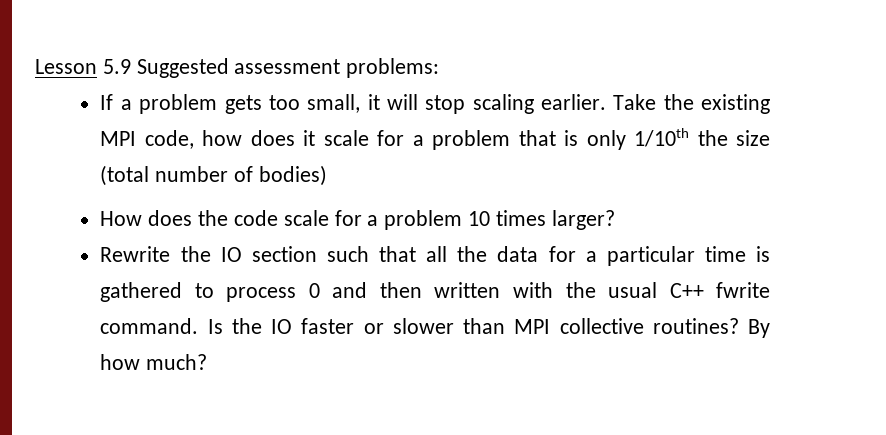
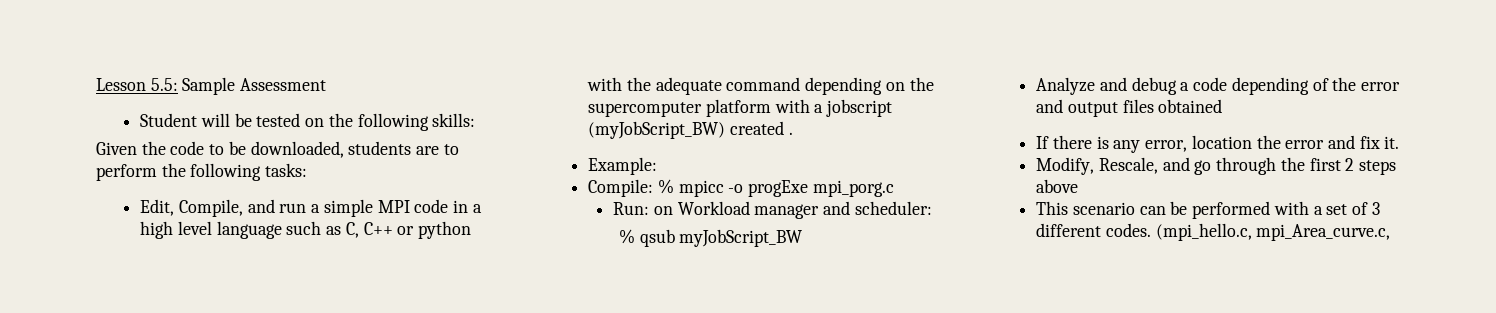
- Lesson 5.9 Suggested assessment problems:
- If a problem gets too small, it will stop scaling earlier. Take the existing MPI code, how does it scale for a problem that is only 1/10th the size (total number of bodies)
- How does the code scale for a problem 10 times larger?
- Rewrite the IO section such that all the data for a particular time is gathered to process 0 and then written with the usual C++ fwrite command. Is the IO faster or slower than MPI collective routines? By how much?
+ Lesson 5.5: Sample Assessment
+ Student will be tested on the following skills:
+ Given the code to be downloaded, students are to perform the following tasks:
+ Edit, Compile, and run a simple MPI code in a high level language such as C, C++ or python with the adequate command depending on the supercomputer platform with a jobscript (myJobScript_BW) created .
+ Example:
+ Compile: % mpicc -o progExe mpi_porg.c
+ Run: on Workload manager and scheduler:
+ % qsub myJobScript_BW
+ Analyze and debug a code depending of the error and output files obtained
+ If there is any error, location the error and fix it.
+ Modify, Rescale, and go through the first 2 steps above
+ This scenario can be performed with a set of 3 different codes. (mpi_hello.c, mpi_Area_curve.c,

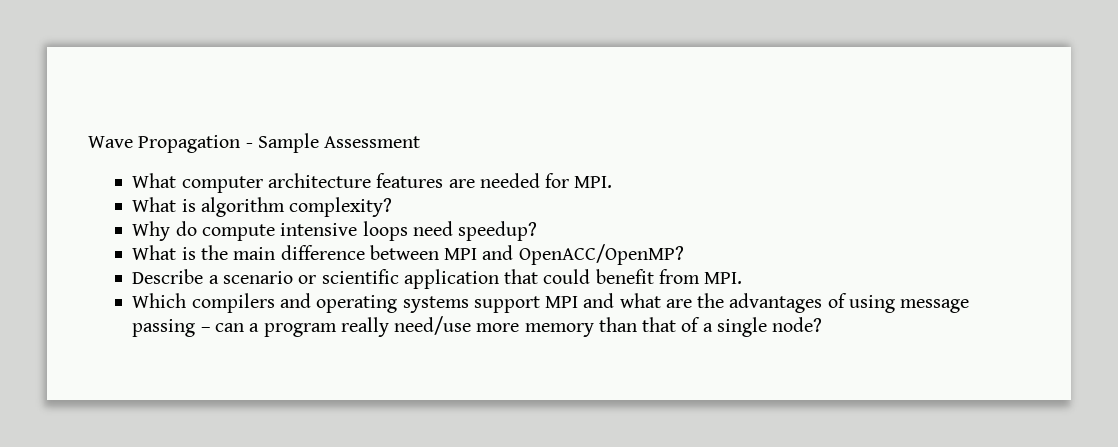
- Lesson 5.5: Sample Assessment
+ Wave Propagation - Sample Assessment
- Student will be tested on the following skills:
- Given the code to be downloaded, students are to perform the following tasks:
- Edit, Compile, and run a simple MPI code in a high level language such as C, C++ or python with the adequate command depending on the supercomputer platform with a jobscript (myJobScript_BW) created .
- Example:
- Compile: % mpicc -o progExe mpi_porg.c
- Run: on Workload manager and scheduler:
- % qsub myJobScript_BW
- Analyze and debug a code depending of the error and output files obtained
- If there is any error, location the error and fix it.
- Modify, Rescale, and go through the first 2 steps above
- This scenario can be performed with a set of 3 different codes. (mpi_hello.c, mpi_Area_curve.c,
+ What computer architecture features are needed for MPI.
+ What is algorithm complexity?
+ Why do compute intensive loops need speedup?
+ What is the main difference between MPI and OpenACC/OpenMP?
+ Describe a scenario or scientific application that could benefit from MPI.
+ Which compilers and operating systems support MPI and what are the advantages of using message passing – can a program really need/use more memory than that of a single node?

